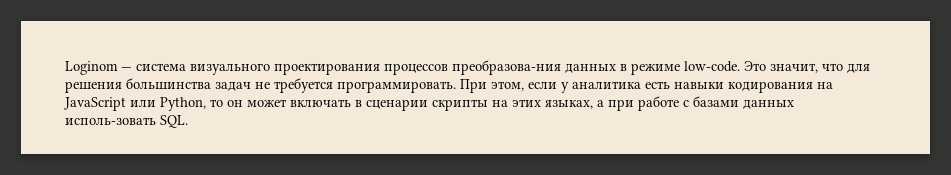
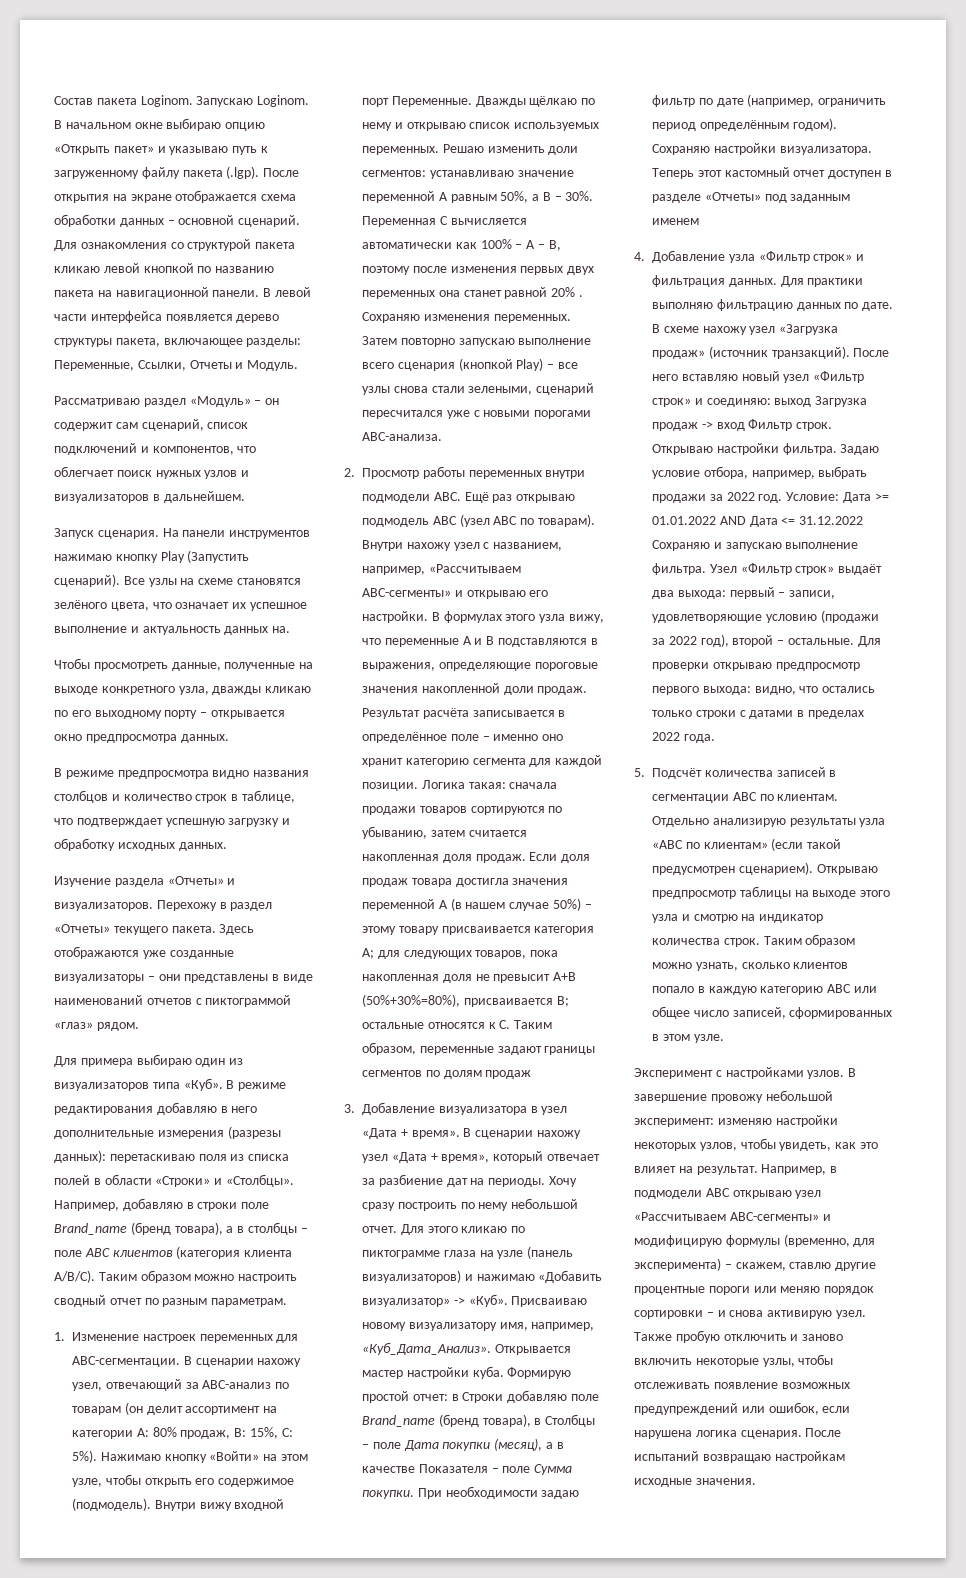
- Loginom — система визуального проектирования процессов преобразова-ния данных в режиме low-code. Это значит, что для решения большинства задач не требуется программировать. При этом, если у аналитика есть навыки кодирования на JavaScript или Python, то он может включать в сценарии скрипты на этих языках, а при работе с базами данных исполь-зовать SQL.
+ Состав пакета Loginom. Запускаю Loginom. В начальном окне выбираю опцию «Открыть пакет» и указываю путь к загруженному файлу пакета (.lgp). После открытия на экране отображается схема обработки данных – основной сценарий. Для ознакомления со структурой пакета кликаю левой кнопкой по названию пакета на навигационной панели. В левой части интерфейса появляется дерево структуры пакета, включающее разделы: Переменные, Ссылки, Отчеты и Модуль.
+ Рассматриваю раздел «Модуль» – он содержит сам сценарий, список подключений и компонентов, что облегчает поиск нужных узлов и визуализаторов в дальнейшем.
+ Запуск сценария. На панели инструментов нажимаю кнопку Play (Запустить сценарий). Все узлы на схеме становятся зелёного цвета, что означает их успешное выполнение и актуальность данных на.
+ Чтобы просмотреть данные, полученные на выходе конкретного узла, дважды кликаю по его выходному порту – открывается окно предпросмотра данных.
+ В режиме предпросмотра видно названия столбцов и количество строк в таблице, что подтверждает успешную загрузку и обработку исходных данных.
+ Изучение раздела «Отчеты» и визуализаторов. Перехожу в раздел «Отчеты» текущего пакета. Здесь отображаются уже созданные визуализаторы – они представлены в виде наименований отчетов с пиктограммой «глаз» рядом.
+ Для примера выбираю один из визуализаторов типа «Куб». В режиме редактирования добавляю в него дополнительные измерения (разрезы данных): перетаскиваю поля из списка полей в области «Строки» и «Столбцы». Например, добавляю в строки поле Brand_name (бренд товара), а в столбцы – поле ABC клиентов (категория клиента A/B/C). Таким образом можно настроить сводный отчет по разным параметрам.
+ 1. Изменение настроек переменных для ABC-сегментации. В сценарии нахожу узел, отвечающий за ABC-анализ по товарам (он делит ассортимент на категории A: 80% продаж, B: 15%, C: 5%). Нажимаю кнопку «Войти» на этом узле, чтобы открыть его содержимое (подмодель). Внутри вижу входной порт Переменные. Дважды щёлкаю по нему и открываю список используемых переменных. Решаю изменить доли сегментов: устанавливаю значение переменной A равным 50%, а B – 30%. Переменная C вычисляется автоматически как 100% – A – B, поэтому после изменения первых двух переменных она станет равной 20% . Сохраняю изменения переменных. Затем повторно запускаю выполнение всего сценария (кнопкой Play) – все узлы снова стали зелеными, сценарий пересчитался уже с новыми порогами ABC-анализa.
+ 2. Просмотр работы переменных внутри подмодели ABC. Ещё раз открываю подмодель ABC (узел ABC по товарам). Внутри нахожу узел с названием, например, «Рассчитываем ABC-сегменты» и открываю его настройки. В формулах этого узла вижу, что переменные A и B подставляются в выражения, определяющие пороговые значения накопленной доли продаж. Результат расчёта записывается в определённое поле – именно оно хранит категорию сегмента для каждой позиции. Логика такая: сначала продажи товаров сортируются по убыванию, затем считается накопленная доля продаж. Если доля продаж товара достигла значения переменной A (в нашем случае 50%) – этому товару присваивается категория A; для следующих товаров, пока накопленная доля не превысит A+B (50%+30%=80%), присваивается B; остальные относятся к C. Таким образом, переменные задают границы сегментов по долям продаж
+ 3. Добавление визуализатора в узел «Дата + время». В сценарии нахожу узел «Дата + время», который отвечает за разбиение дат на периоды. Хочу сразу построить по нему небольшой отчет. Для этого кликаю по пиктограмме глаза на узле (панель визуализаторов) и нажимаю «Добавить визуализатор» -> «Куб». Присваиваю новому визуализатору имя, например, «Куб_Дата_Анализ». Открывается мастер настройки куба. Формирую простой отчет: в Строки добавляю поле Brand_name (бренд товара), в Столбцы – поле Дата покупки (месяц), а в качестве Показателя – поле Сумма покупки. При необходимости задаю фильтр по дате (например, ограничить период определённым годом). Сохраняю настройки визуализатора. Теперь этот кастомный отчет доступен в разделе «Отчеты» под заданным именем
+ 4. Добавление узла «Фильтр строк» и фильтрация данных. Для практики выполняю фильтрацию данных по дате. В схеме нахожу узел «Загрузка продаж» (источник транзакций). После него вставляю новый узел «Фильтр строк» и соединяю: выход Загрузка продаж -> вход Фильтр строк. Открываю настройки фильтра. Задаю условие отбора, например, выбрать продажи за 2022 год. Условие: Дата >= 01.01.2022 AND Дата <= 31.12.2022 Сохраняю и запускаю выполнение фильтра. Узел «Фильтр строк» выдаёт два выхода: первый – записи, удовлетворяющие условию (продажи за 2022 год), второй – остальные. Для проверки открываю предпросмотр первого выхода: видно, что остались только строки с датами в пределах 2022 года.
+ 5. Подсчёт количества записей в сегментации ABC по клиентам. Отдельно анализирую результаты узла «ABC по клиентам» (если такой предусмотрен сценарием). Открываю предпросмотр таблицы на выходе этого узла и смотрю на индикатор количества строк. Таким образом можно узнать, сколько клиентов попало в каждую категорию ABC или общее число записей, сформированных в этом узле.
+ Эксперимент с настройками узлов. В завершение провожу небольшой эксперимент: изменяю настройки некоторых узлов, чтобы увидеть, как это влияет на результат. Например, в подмодели ABC открываю узел «Рассчитываем ABC-сегменты» и модифицирую формулы (временно, для эксперимента) – скажем, ставлю другие процентные пороги или меняю порядок сортировки – и снова активирую узел. Также пробую отключить и заново включить некоторые узлы, чтобы отслеживать появление возможных предупреждений или ошибок, если нарушена логика сценария. После испытаний возвращаю настройкам исходные значения.

